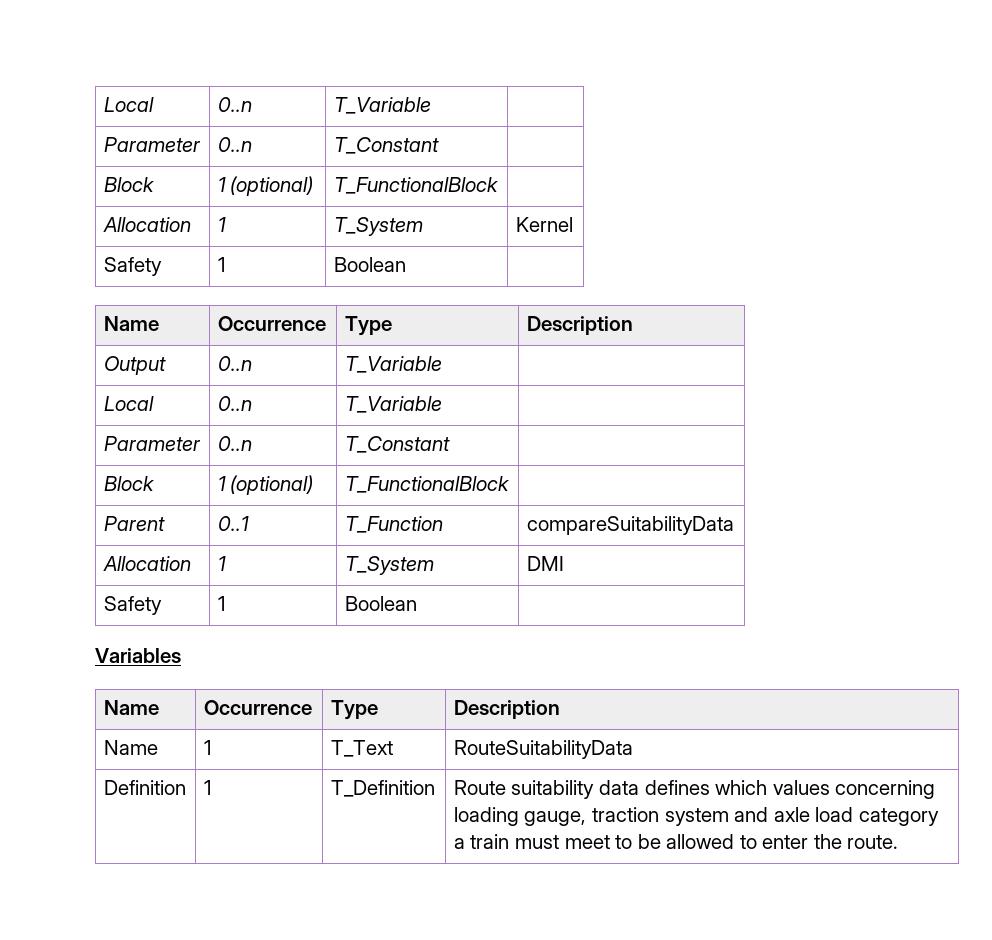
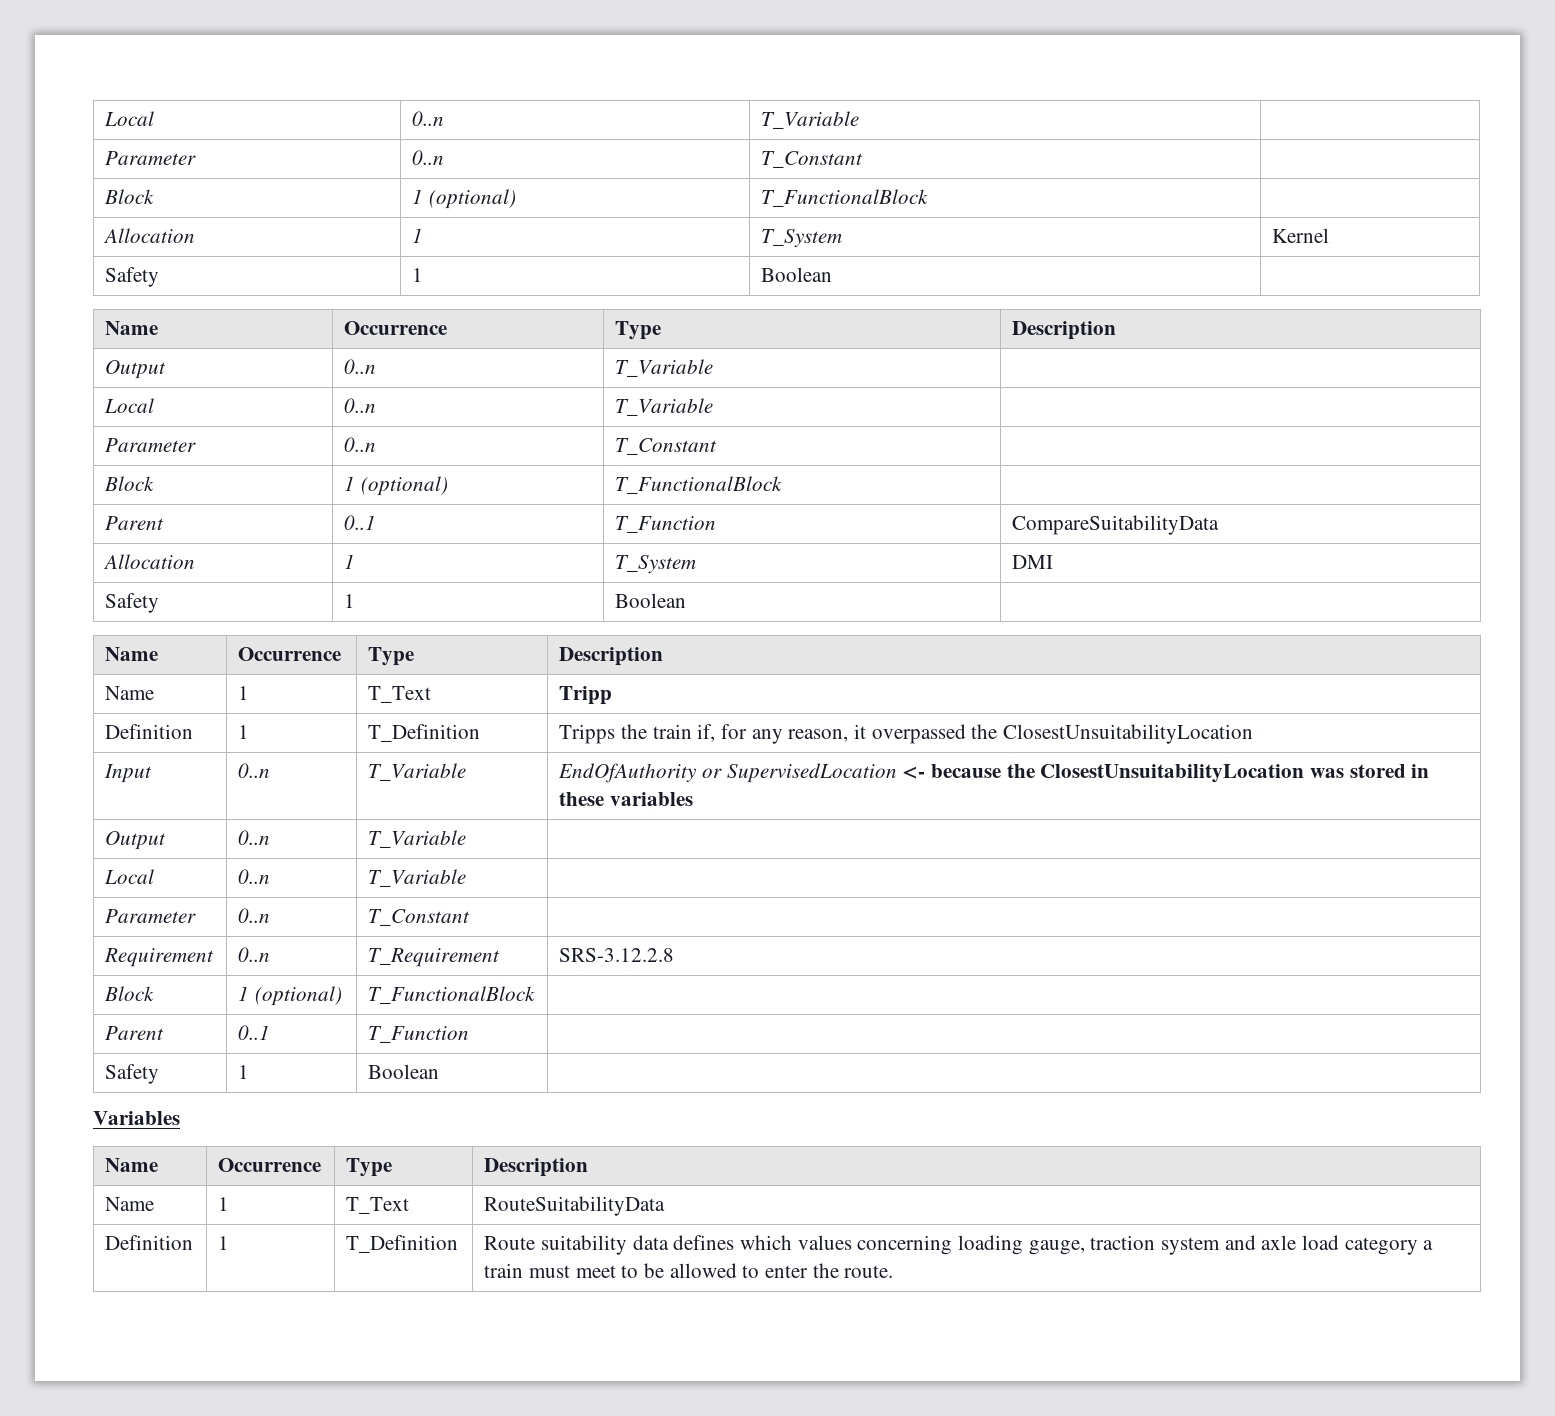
- Parent | 0..1 | T_Function | compareSuitabilityData
+ Parent | 0..1 | T_Function | CompareSuitabilityData
  Allocation | 1 | T_System | DMI
+ Safety | 1 | Boolean |
+ Name | Occurrence | Type | Description
+ Name | 1 | T_Text | Tripp
+ Definition | 1 | T_Definition | Tripps the train if, for any reason, it overpassed the ClosestUnsuitabilityLocation
+ Input | 0..n | T_Variable | EndOfAuthority or SupervisedLocation <- because the ClosestUnsuitabilityLocation was stored in these variables
+ Output | 0..n | T_Variable |
+ Local | 0..n | T_Variable |
+ Parameter | 0..n | T_Constant |
+ Requirement | 0..n | T_Requirement | SRS-3.12.2.8
+ Block | 1 (optional) | T_FunctionalBlock |
+ Parent | 0..1 | T_Function |

